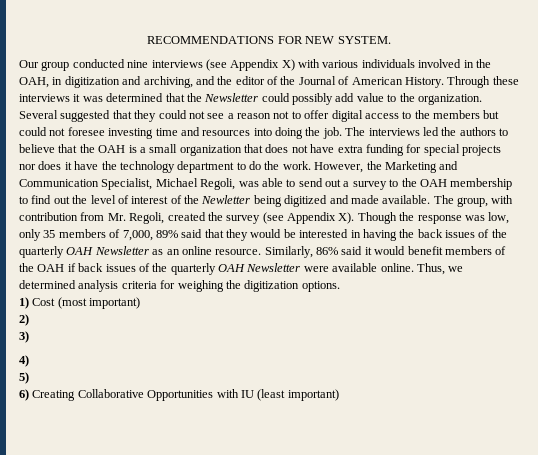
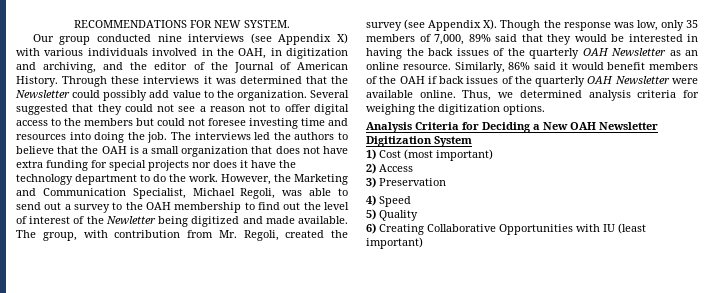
+ Analysis Criteria for Deciding a New OAH Newsletter Digitization System
- 2)
+ 2) Access
- 3)
+ 3) Preservation
- 4)
+ 4) Speed
- 5)
+ 5) Quality

